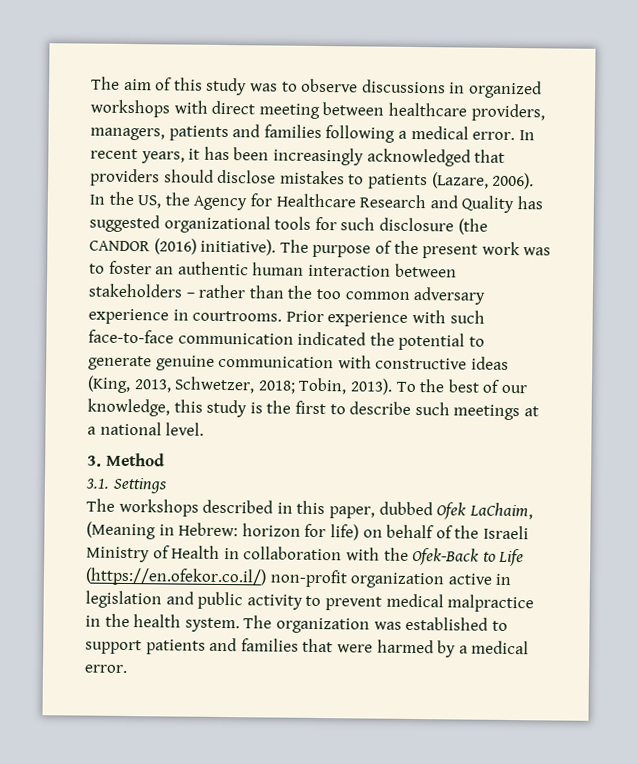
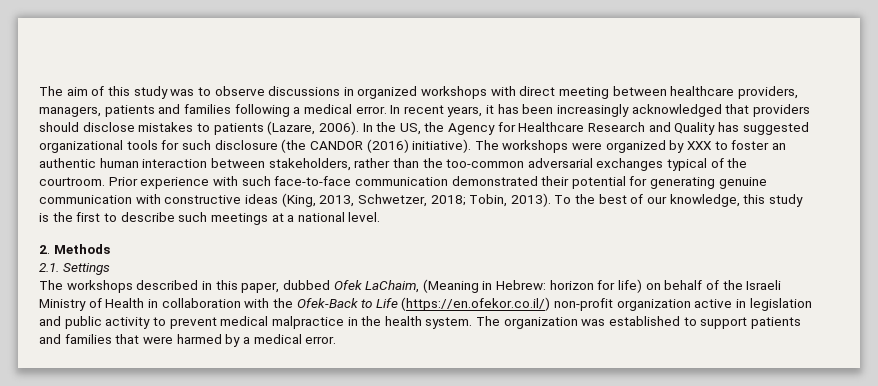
- The purpose of the present work was to foster an authentic human interaction between stakeholders – rather than the too common adversary experience in courtrooms.
+ The workshops were organized by XXX to foster an authentic human interaction between stakeholders, rather than the too-common adversarial exchanges typical of the courtroom.
- Prior experience with such face-to-face communication indicated the potential to generate genuine communication with constructive ideas (King, 2013, Schwetzer, 2018; Tobin, 2013).
+ Prior experience with such face-to-face communication demonstrated their potential for generating genuine communication with constructive ideas (King, 2013, Schwetzer, 2018; Tobin, 2013).
- 3. Method
- 3.1. Settings
+ 2. Methods
+ 2.1. Settings

